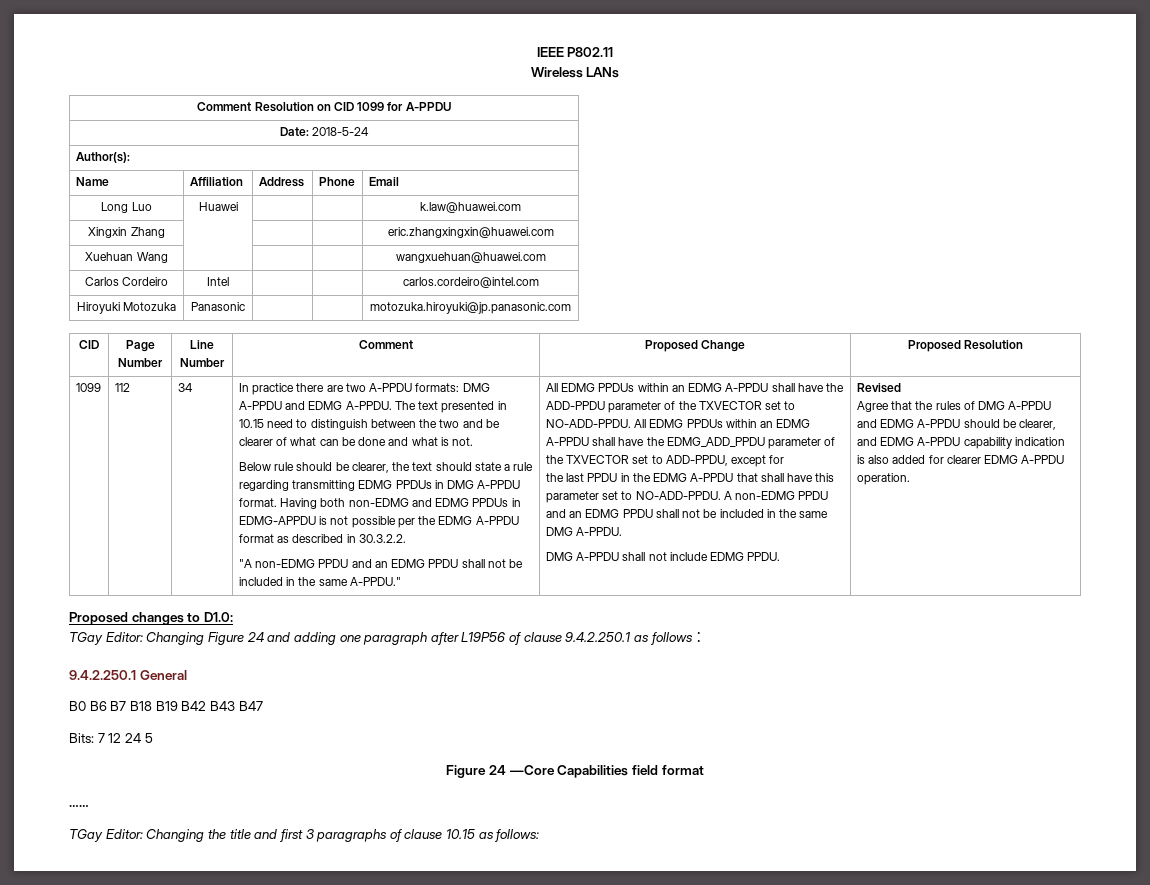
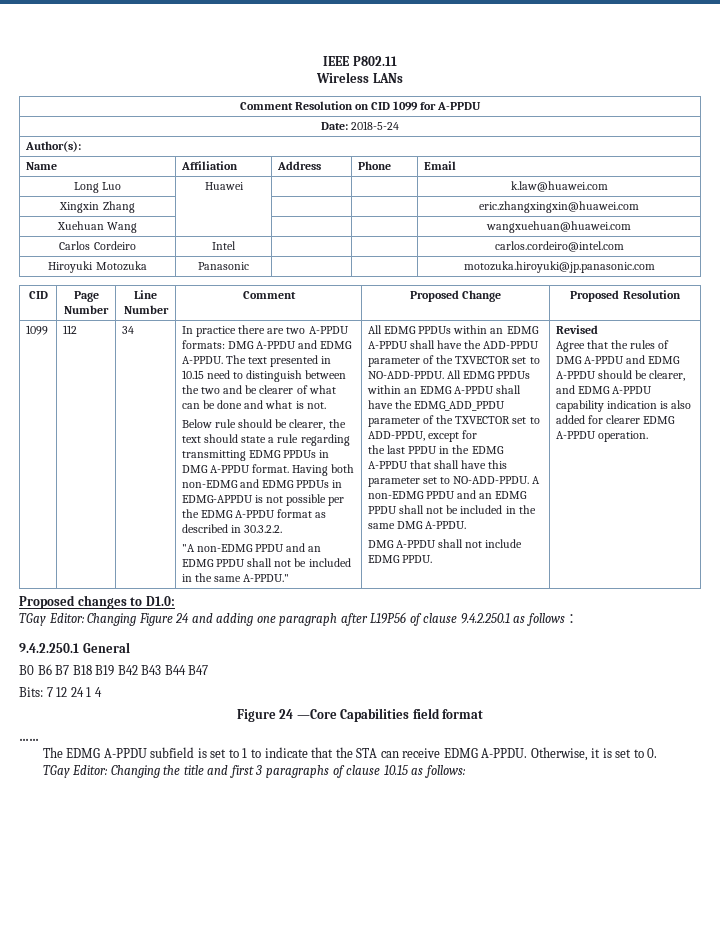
- B0 B6 B7 B18 B19 B42 B43 B47
+ B0 B6 B7 B18 B19 B42 B43 B44 B47
- Bits: 7 12 24 5
+ Bits: 7 12 24 1 4
+ The EDMG A-PPDU subfield is set to 1 to indicate that the STA can receive EDMG A-PPDU. Otherwise, it is set to 0.

